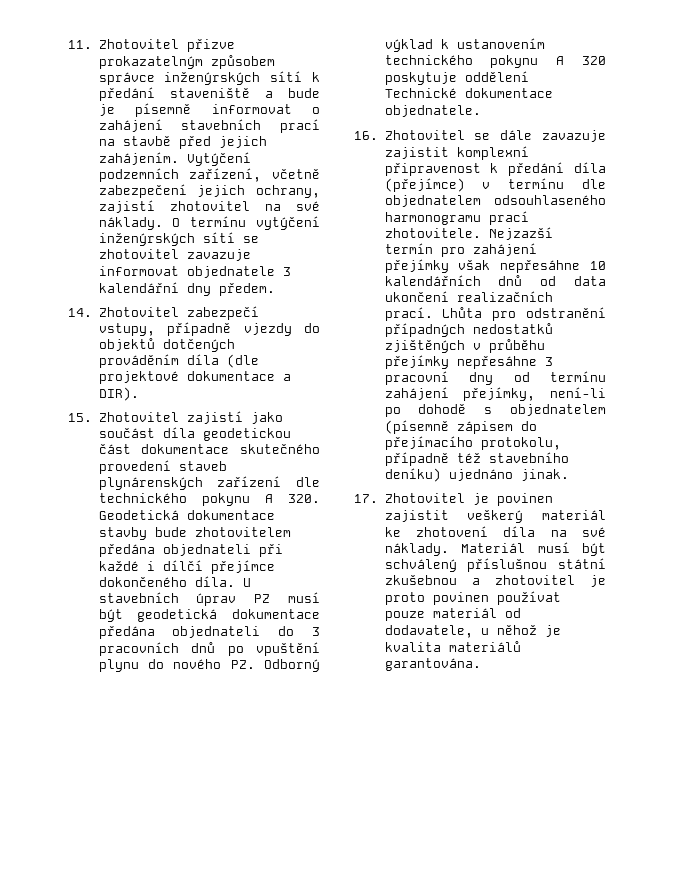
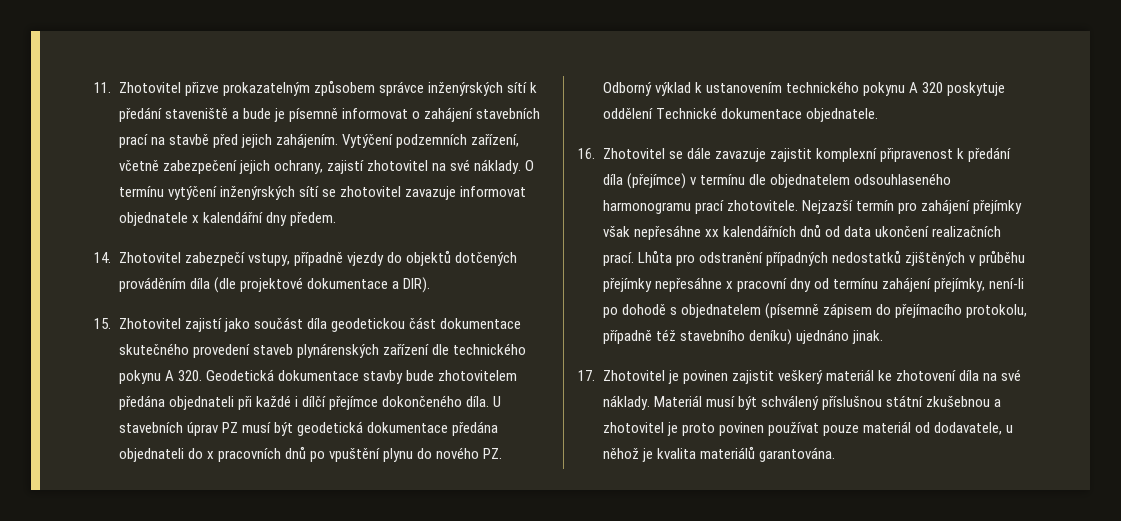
- O termínu vytýčení inženýrských sítí se zhotovitel zavazuje informovat objednatele 3 kalendářní dny předem.
+ O termínu vytýčení inženýrských sítí se zhotovitel zavazuje informovat objednatele x kalendářní dny předem.
- U stavebních úprav PZ musí být geodetická dokumentace předána objednateli do 3 pracovních dnů po vpuštění plynu do nového PZ. Odborný výklad k ustanovením technického pokynu A 320 poskytuje oddělení Technické dokumentace objednatele.
+ U stavebních úprav PZ musí být geodetická dokumentace předána objednateli do x pracovních dnů po vpuštění plynu do nového PZ. Odborný výklad k ustanovením technického pokynu A 320 poskytuje oddělení Technické dokumentace objednatele.
- Nejzazší termín pro zahájení přejímky však nepřesáhne 10 kalendářních dnů od data ukončení realizačních prací.
+ Nejzazší termín pro zahájení přejímky však nepřesáhne xx kalendářních dnů od data ukončení realizačních prací.
- Lhůta pro odstranění případných nedostatků zjištěných v průběhu přejímky nepřesáhne 3 pracovní dny od termínu zahájení přejímky, není-li po dohodě s objednatelem (písemně zápisem do přejímacího protokolu, případně též stavebního deníku) ujednáno jinak.
+ Lhůta pro odstranění případných nedostatků zjištěných v průběhu přejímky nepřesáhne x pracovní dny od termínu zahájení přejímky, není-li po dohodě s objednatelem (písemně zápisem do přejímacího protokolu, případně též stavebního deníku) ujednáno jinak.

